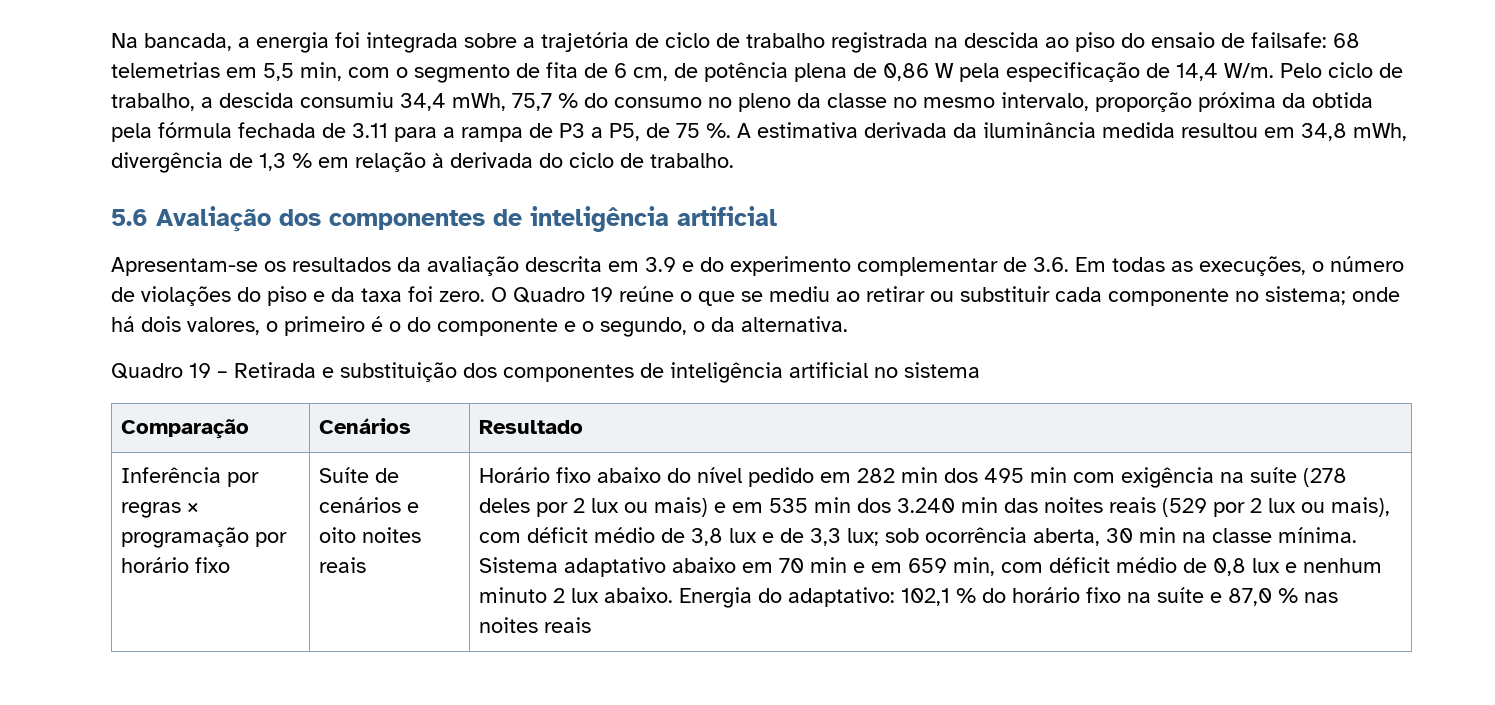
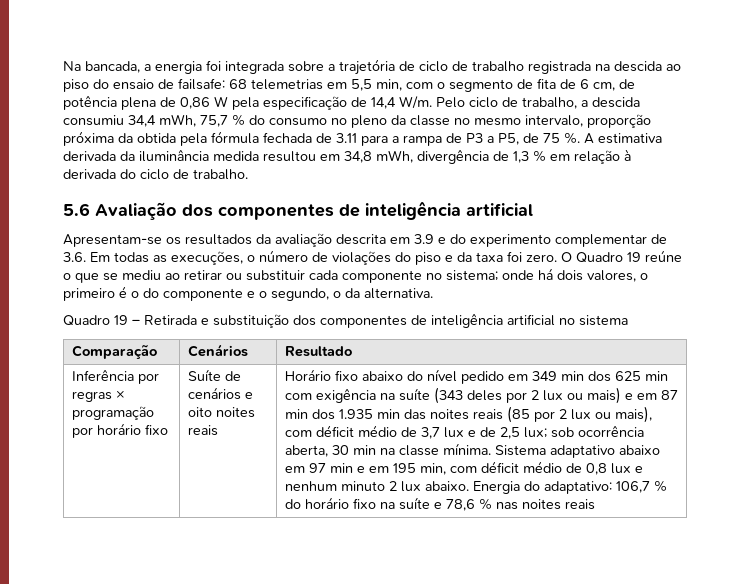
- Horário fixo abaixo do nível pedido em 282 min dos 495 min com exigência na suíte (278 deles por 2 lux ou mais) e em 535 min dos 3.240 min das noites reais (529 por 2 lux ou mais), com déficit médio de 3,8 lux e de 3,3 lux; sob ocorrência aberta, 30 min na classe mínima.
+ Horário fixo abaixo do nível pedido em 349 min dos 625 min com exigência na suíte (343 deles por 2 lux ou mais) e em 87 min dos 1.935 min das noites reais (85 por 2 lux ou mais), com déficit médio de 3,7 lux e de 2,5 lux; sob ocorrência aberta, 30 min na classe mínima.
- Sistema adaptativo abaixo em 70 min e em 659 min, com déficit médio de 0,8 lux e nenhum minuto 2 lux abaixo.
+ Sistema adaptativo abaixo em 97 min e em 195 min, com déficit médio de 0,8 lux e nenhum minuto 2 lux abaixo.
- Energia do adaptativo: 102,1 % do horário fixo na suíte e 87,0 % nas noites reais
+ Energia do adaptativo: 106,7 % do horário fixo na suíte e 78,6 % nas noites reais

